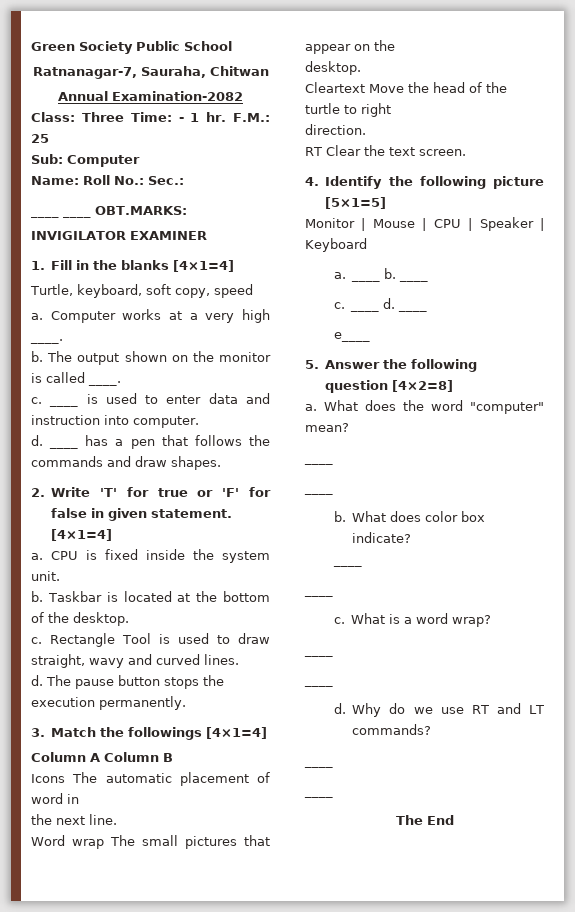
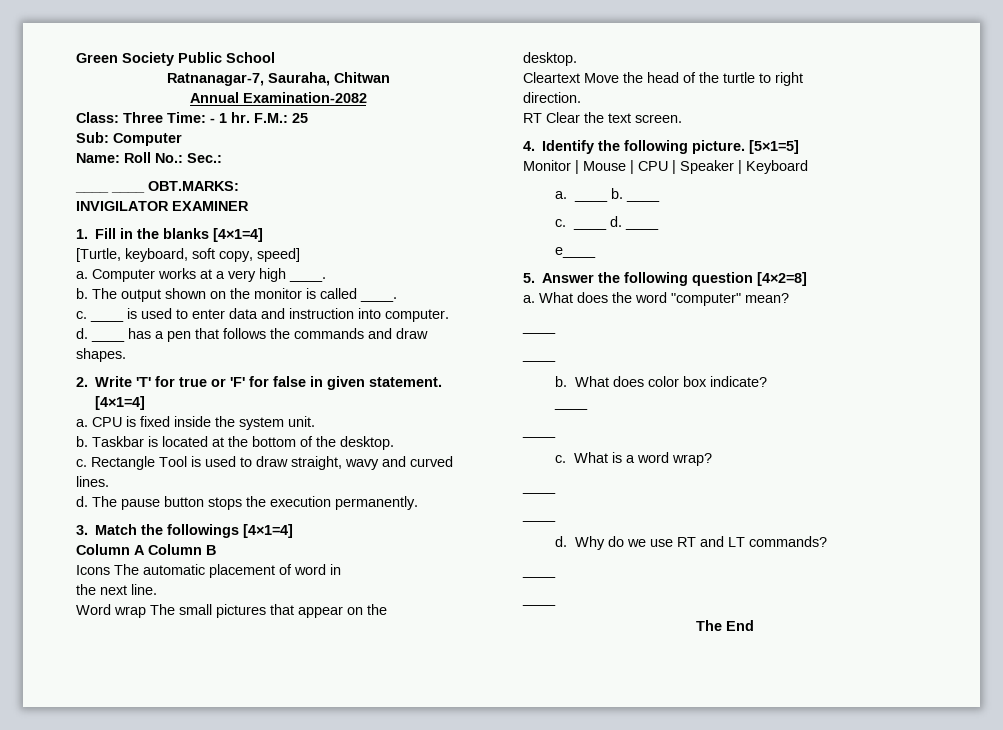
- Turtle, keyboard, soft copy, speed
+ [Turtle, keyboard, soft copy, speed]
- 4. Identify the following picture [5×1=5]
+ 4. Identify the following picture. [5×1=5]

